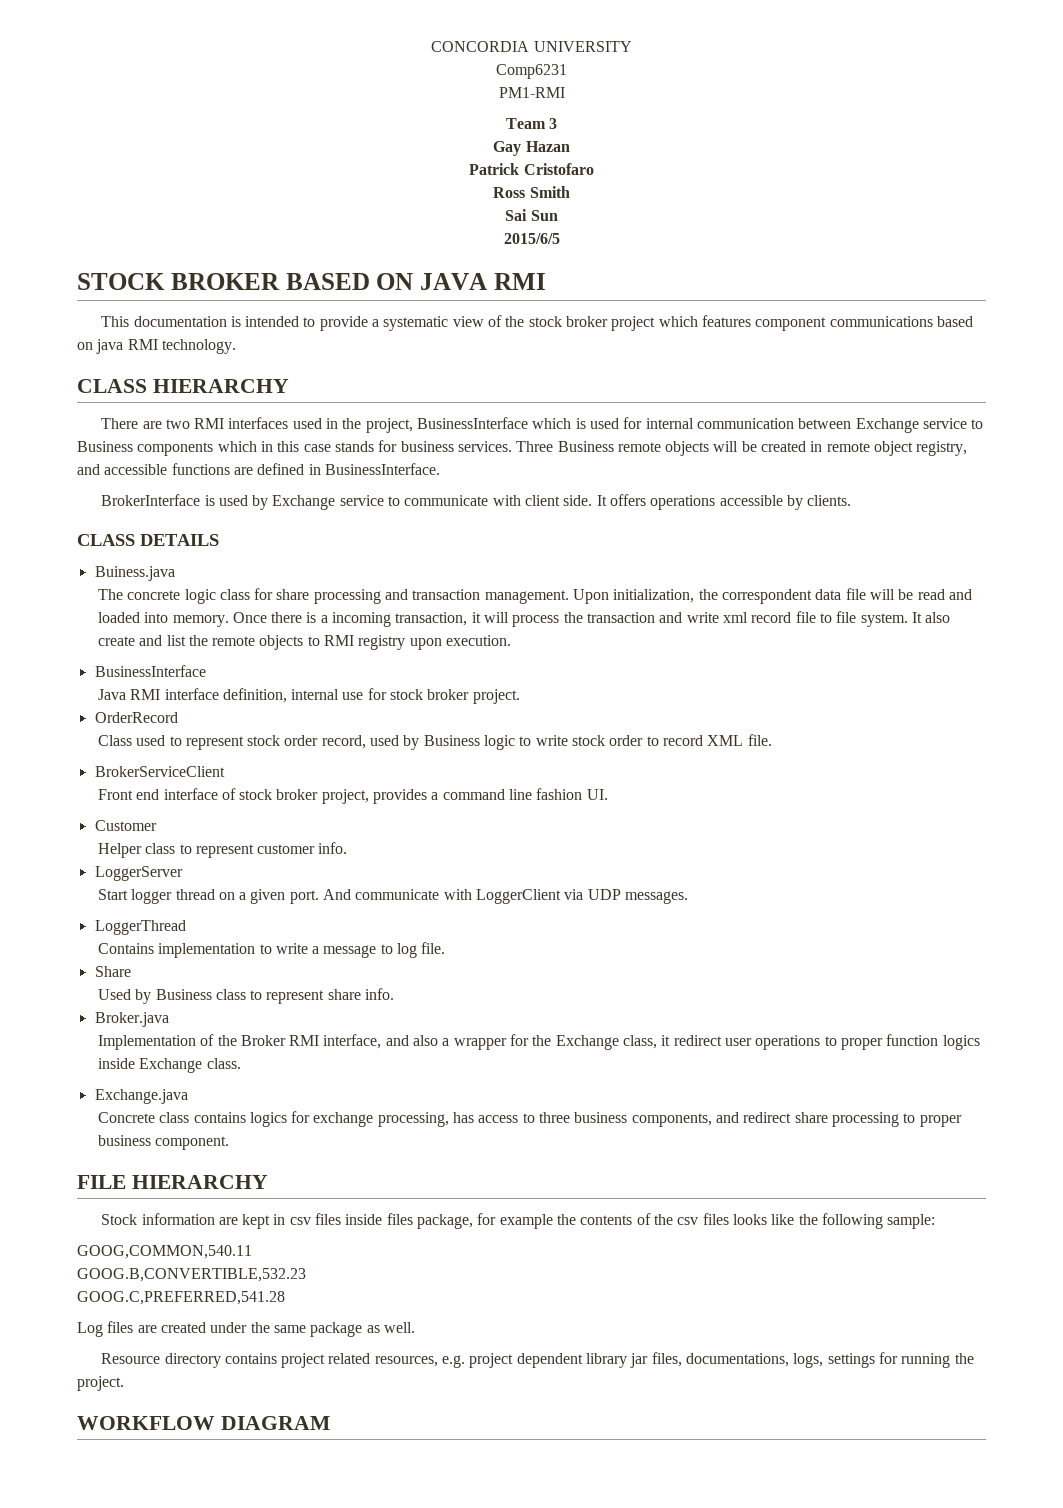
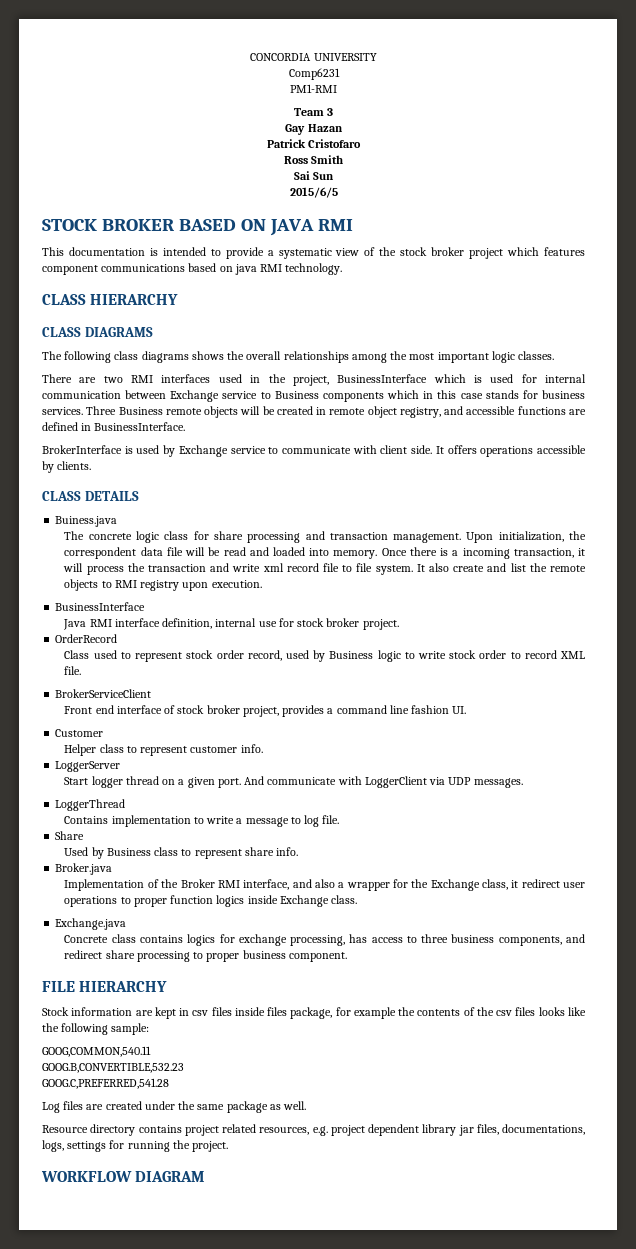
+ CLASS DIAGRAMS
+ The following class diagrams shows the overall relationships among the most important logic classes.

